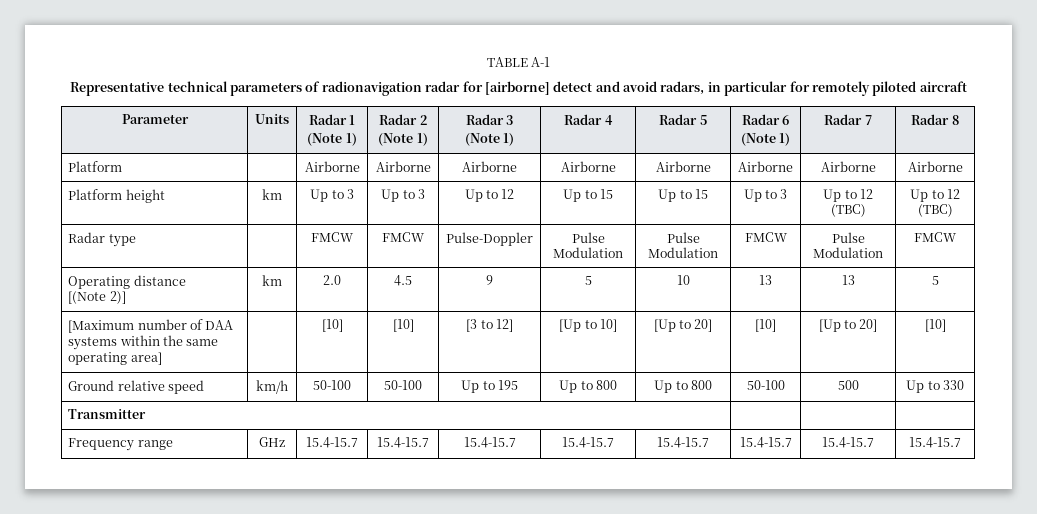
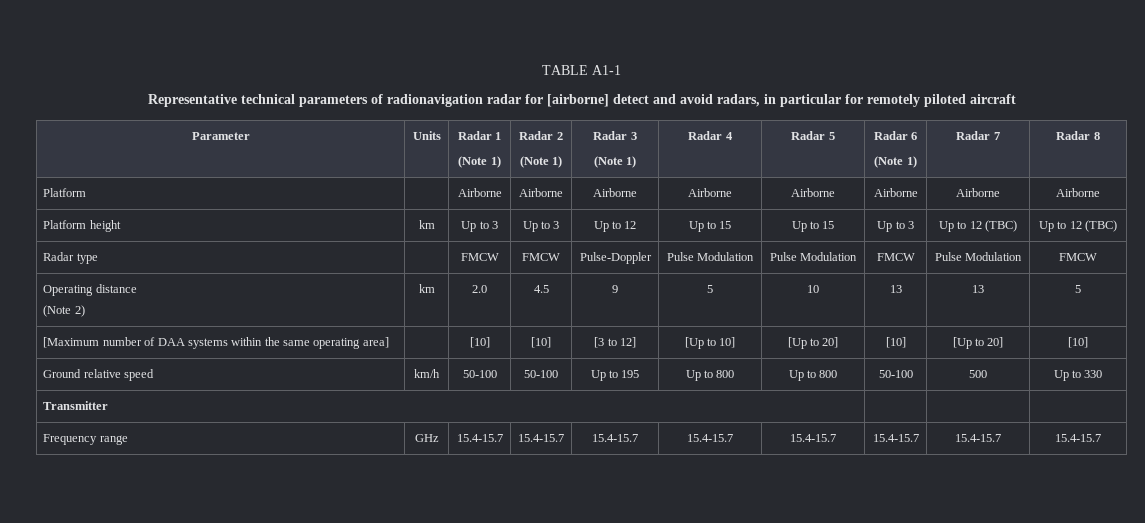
- TABLE A-1
+ TABLE A1-1
  Operating distance
- [(Note 2)] | km | 2.0 | 4.5 | 9 | 5 | 10 | 13 | 13 | 5
+ (Note 2) | km | 2.0 | 4.5 | 9 | 5 | 10 | 13 | 13 | 5

